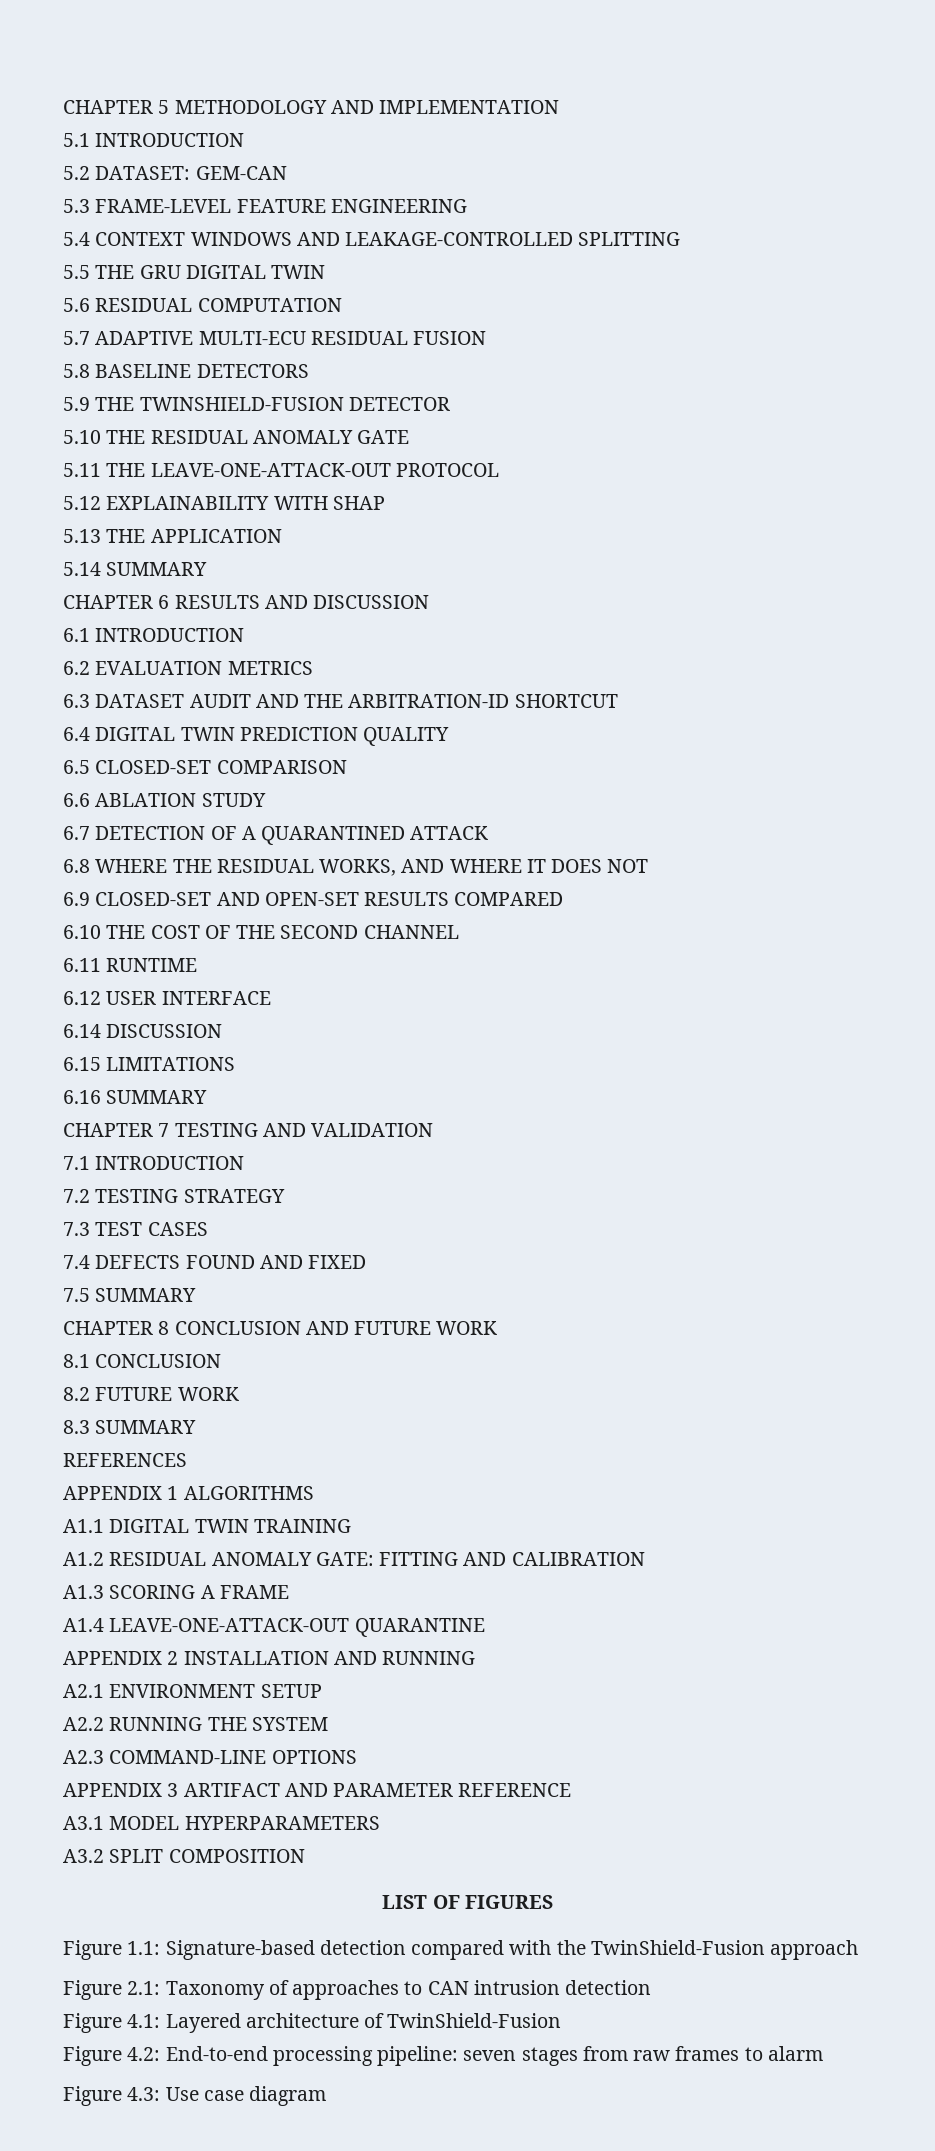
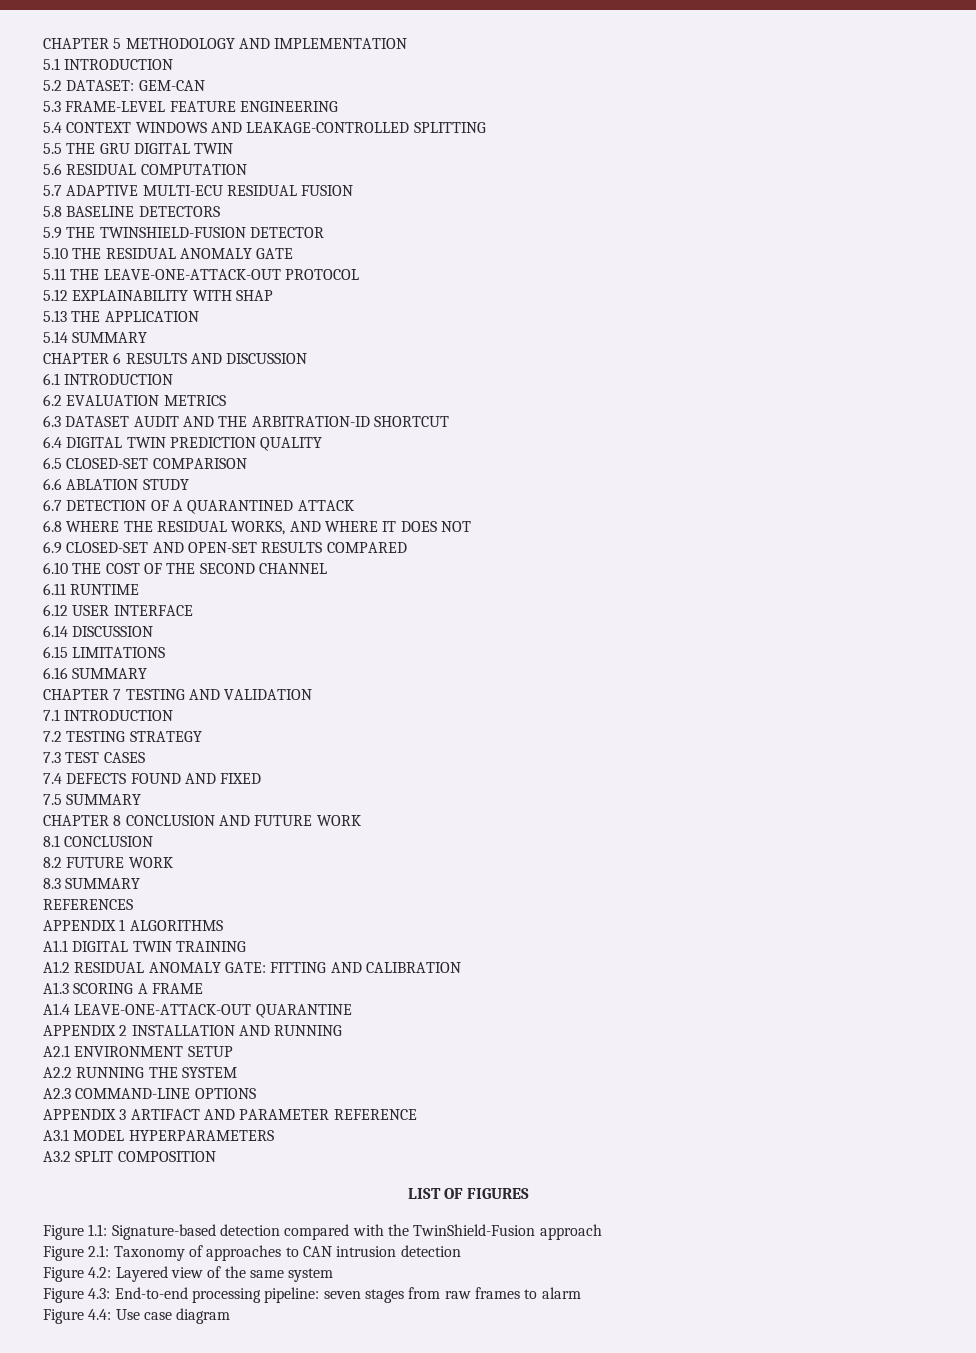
- Figure 4.1: Layered architecture of TwinShield-Fusion
- Figure 4.2: End-to-end processing pipeline: seven stages from raw frames to alarm
+ Figure 4.2: Layered view of the same system
+ Figure 4.3: End-to-end processing pipeline: seven stages from raw frames to alarm
- Figure 4.3: Use case diagram
+ Figure 4.4: Use case diagram

